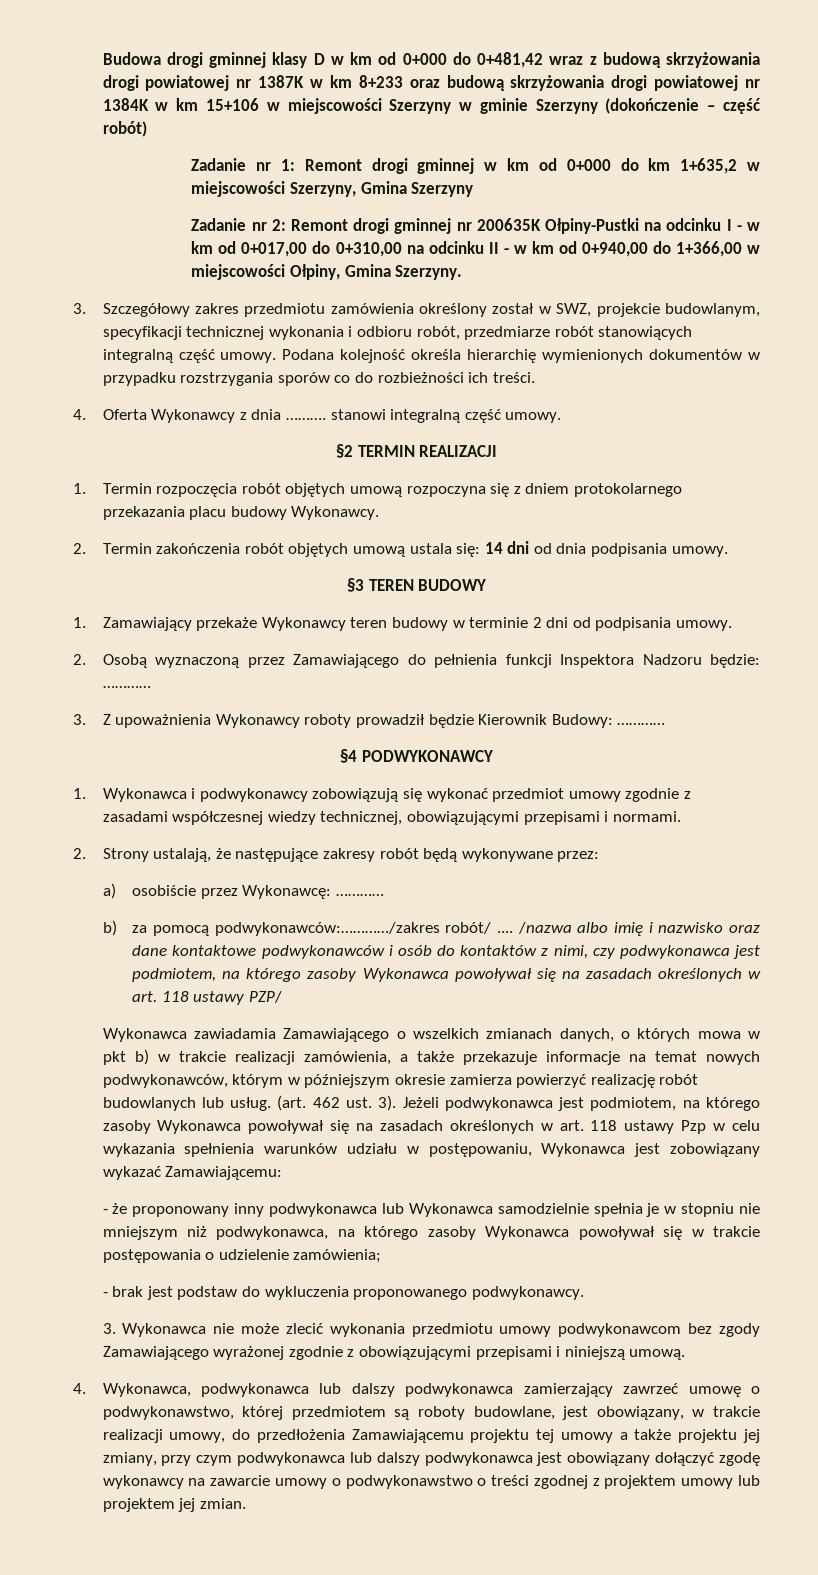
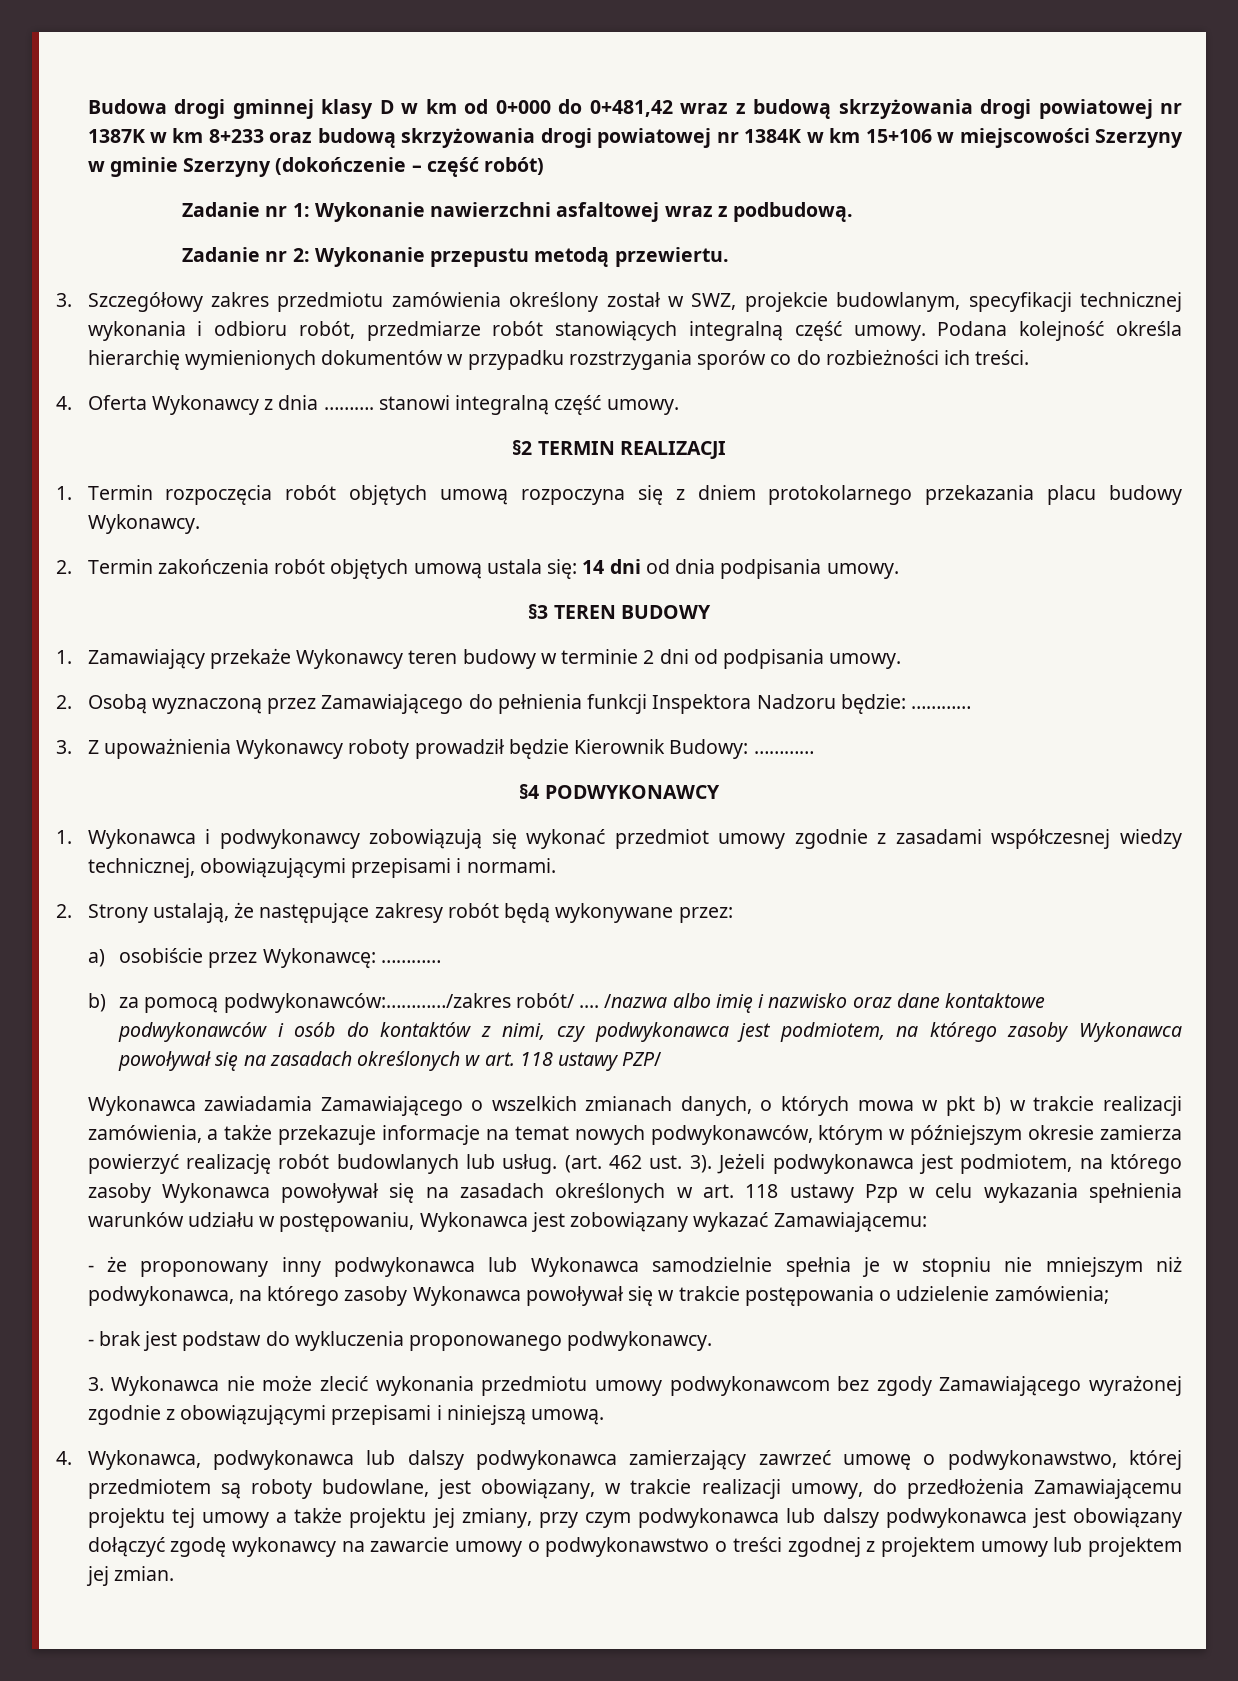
- Zadanie nr 1: Remont drogi gminnej w km od 0+000 do km 1+635,2 w miejscowości Szerzyny, Gmina Szerzyny
- Zadanie nr 2: Remont drogi gminnej nr 200635K Ołpiny-Pustki na odcinku I - w km od 0+017,00 do 0+310,00 na odcinku II - w km od 0+940,00 do 1+366,00 w miejscowości Ołpiny, Gmina Szerzyny.
+ Zadanie nr 1: Wykonanie nawierzchni asfaltowej wraz z podbudową.
+ Zadanie nr 2: Wykonanie przepustu metodą przewiertu.

